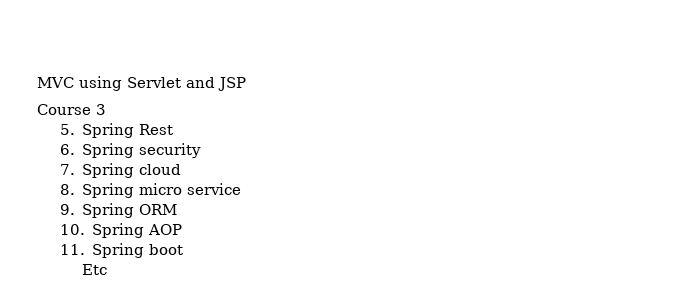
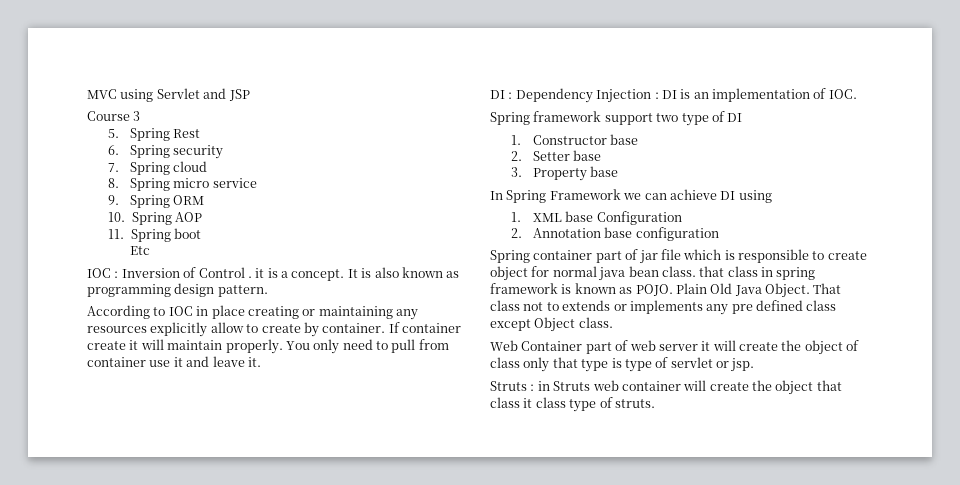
+ IOC : Inversion of Control . it is a concept. It is also known as programming design pattern.
+ According to IOC in place creating or maintaining any resources explicitly allow to create by container. If container create it will maintain properly. You only need to pull from container use it and leave it.
+ DI : Dependency Injection : DI is an implementation of IOC.
+ Spring framework support two type of DI
+ 1. Constructor base
+ 2. Setter base
+ 3. Property base
+ In Spring Framework we can achieve DI using
+ 1. XML base Configuration
+ 2. Annotation base configuration
+ Spring container part of jar file which is responsible to create object for normal java bean class. that class in spring framework is known as POJO. Plain Old Java Object. That class not to extends or implements any pre defined class except Object class.
+ Web Container part of web server it will create the object of class only that type is type of servlet or jsp.
+ Struts : in Struts web container will create the object that class it class type of struts.

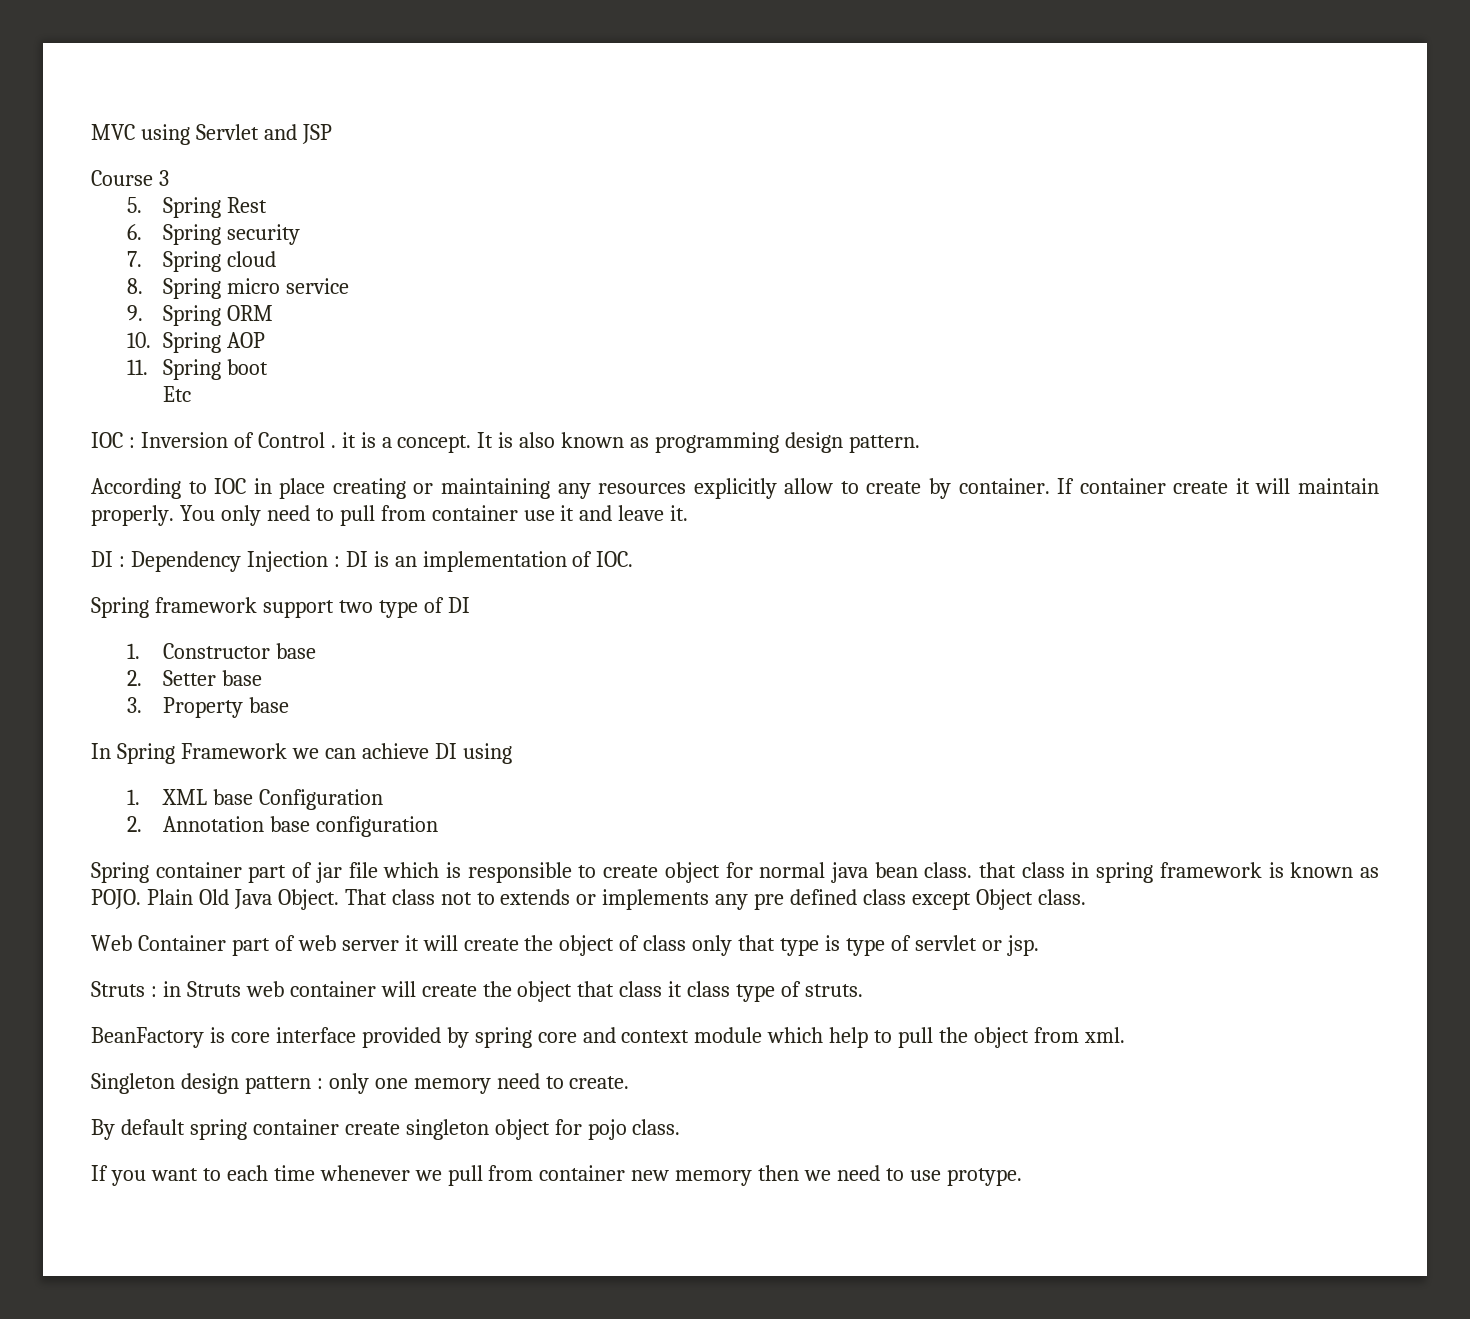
+ BeanFactory is core interface provided by spring core and context module which help to pull the object from xml.
+ Singleton design pattern : only one memory need to create.
+ By default spring container create singleton object for pojo class.
+ If you want to each time whenever we pull from container new memory then we need to use protype.

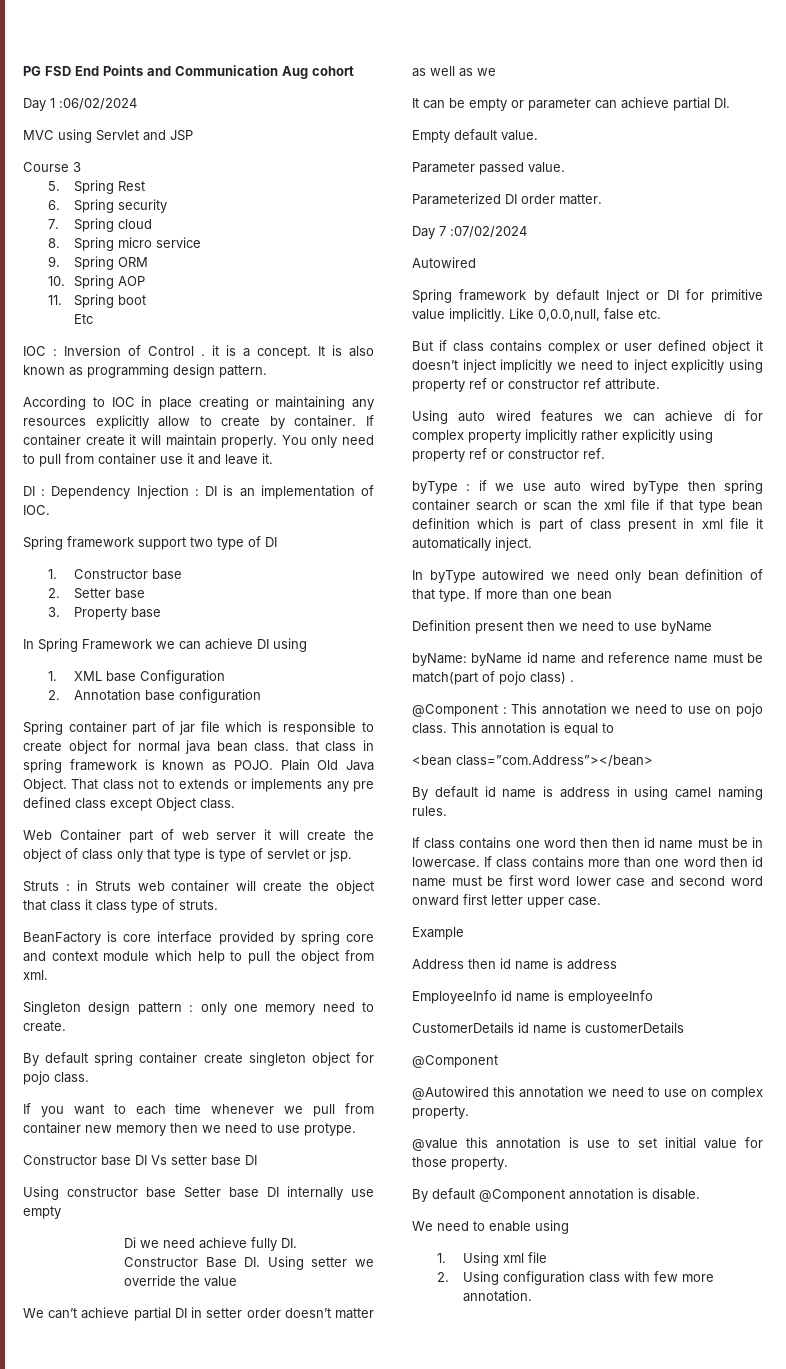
+ PG FSD End Points and Communication Aug cohort
+ Day 1 :06/02/2024
+ Constructor base DI Vs setter base DI
+ Using constructor base Setter base DI internally use empty
+ Di we need achieve fully DI. Constructor Base DI. Using setter we override the value
+ We can’t achieve partial DI in setter order doesn’t matter as well as we
+ It can be empty or parameter can achieve partial DI.
+ Empty default value.
+ Parameter passed value.
+ Parameterized DI order matter.
+ Day 7 :07/02/2024
+ Autowired
+ Spring framework by default Inject or DI for primitive value implicitly. Like 0,0.0,null, false etc.
+ But if class contains complex or user defined object it doesn’t inject implicitly we need to inject explicitly using property ref or constructor ref attribute.
+ Using auto wired features we can achieve di for complex property implicitly rather explicitly using property ref or constructor ref.
+ byType : if we use auto wired byType then spring container search or scan the xml file if that type bean definition which is part of class present in xml file it automatically inject.
+ In byType autowired we need only bean definition of that type. If more than one bean
+ Definition present then we need to use byName
+ byName: byName id name and reference name must be match(part of pojo class) .
+ @Component : This annotation we need to use on pojo class. This annotation is equal to
+ <bean class=”com.Address”></bean>
+ By default id name is address in using camel naming rules.
+ If class contains one word then then id name must be in lowercase. If class contains more than one word then id name must be first word lower case and second word onward first letter upper case.
+ Example
+ Address then id name is address
+ EmployeeInfo id name is employeeInfo
+ CustomerDetails id name is customerDetails
+ @Component
+ @Autowired this annotation we need to use on complex property.
+ @value this annotation is use to set initial value for those property.
+ By default @Component annotation is disable.
+ We need to enable using
+ 1. Using xml file
+ 2. Using configuration class with few more annotation.

